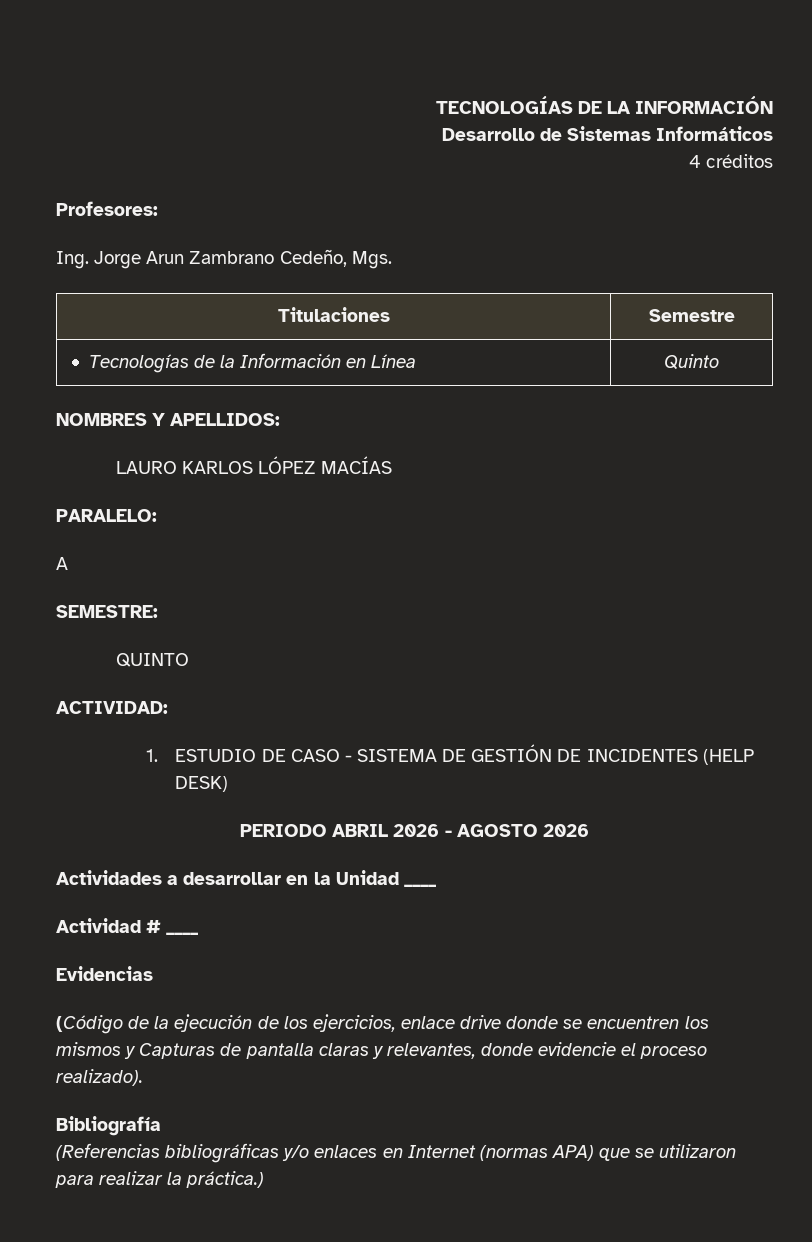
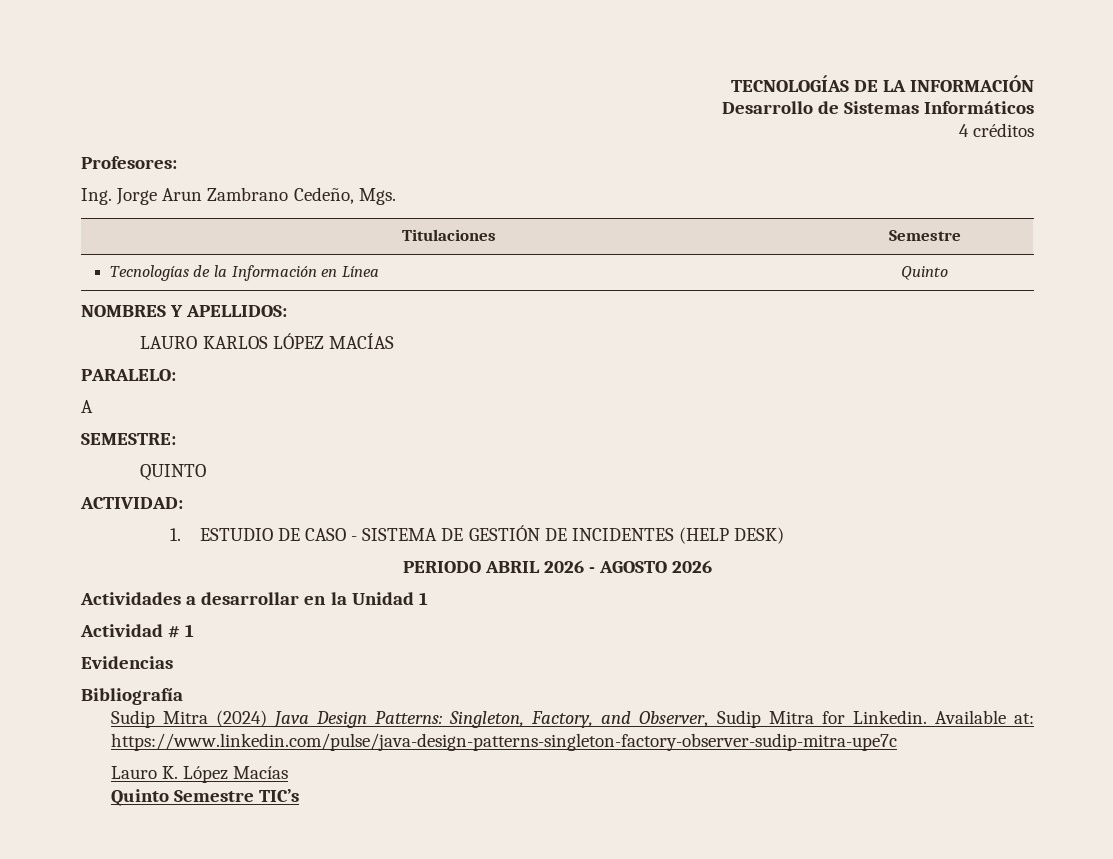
- Actividades a desarrollar en la Unidad ____
+ Actividades a desarrollar en la Unidad 1
- Actividad # ____
+ Actividad # 1
- (Código de la ejecución de los ejercicios, enlace drive donde se encuentren los mismos y Capturas de pantalla claras y relevantes, donde evidencie el proceso realizado).
  Bibliografía
- (Referencias bibliográficas y/o enlaces en Internet (normas APA) que se utilizaron para realizar la práctica.)
+ Sudip Mitra (2024) Java Design Patterns: Singleton, Factory, and Observer, Sudip Mitra for Linkedin. Available at: https://www.linkedin.com/pulse/java-design-patterns-singleton-factory-observer-sudip-mitra-upe7c
+ Lauro K. López Macías
+ Quinto Semestre TIC’s

